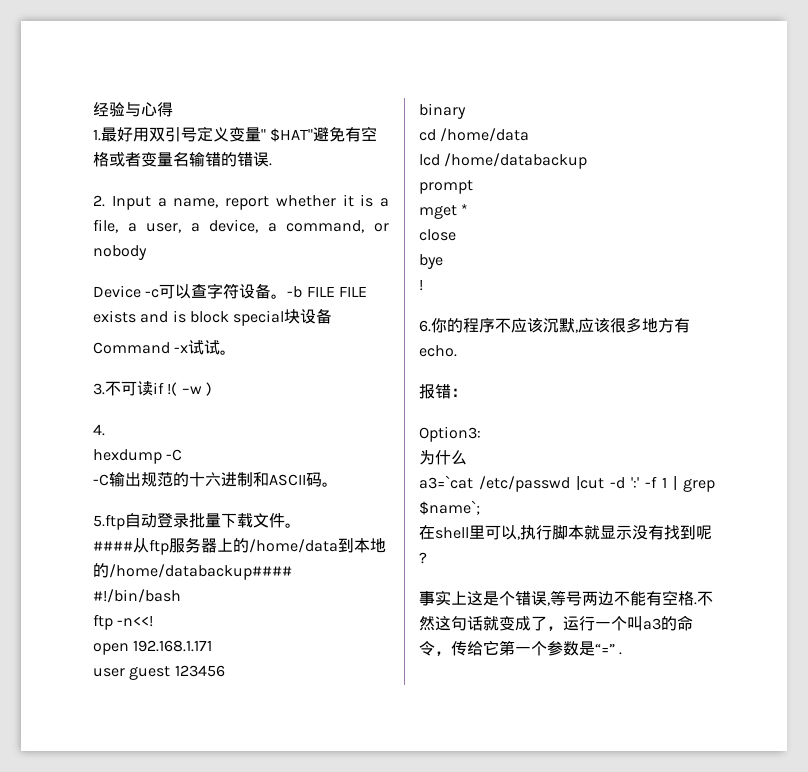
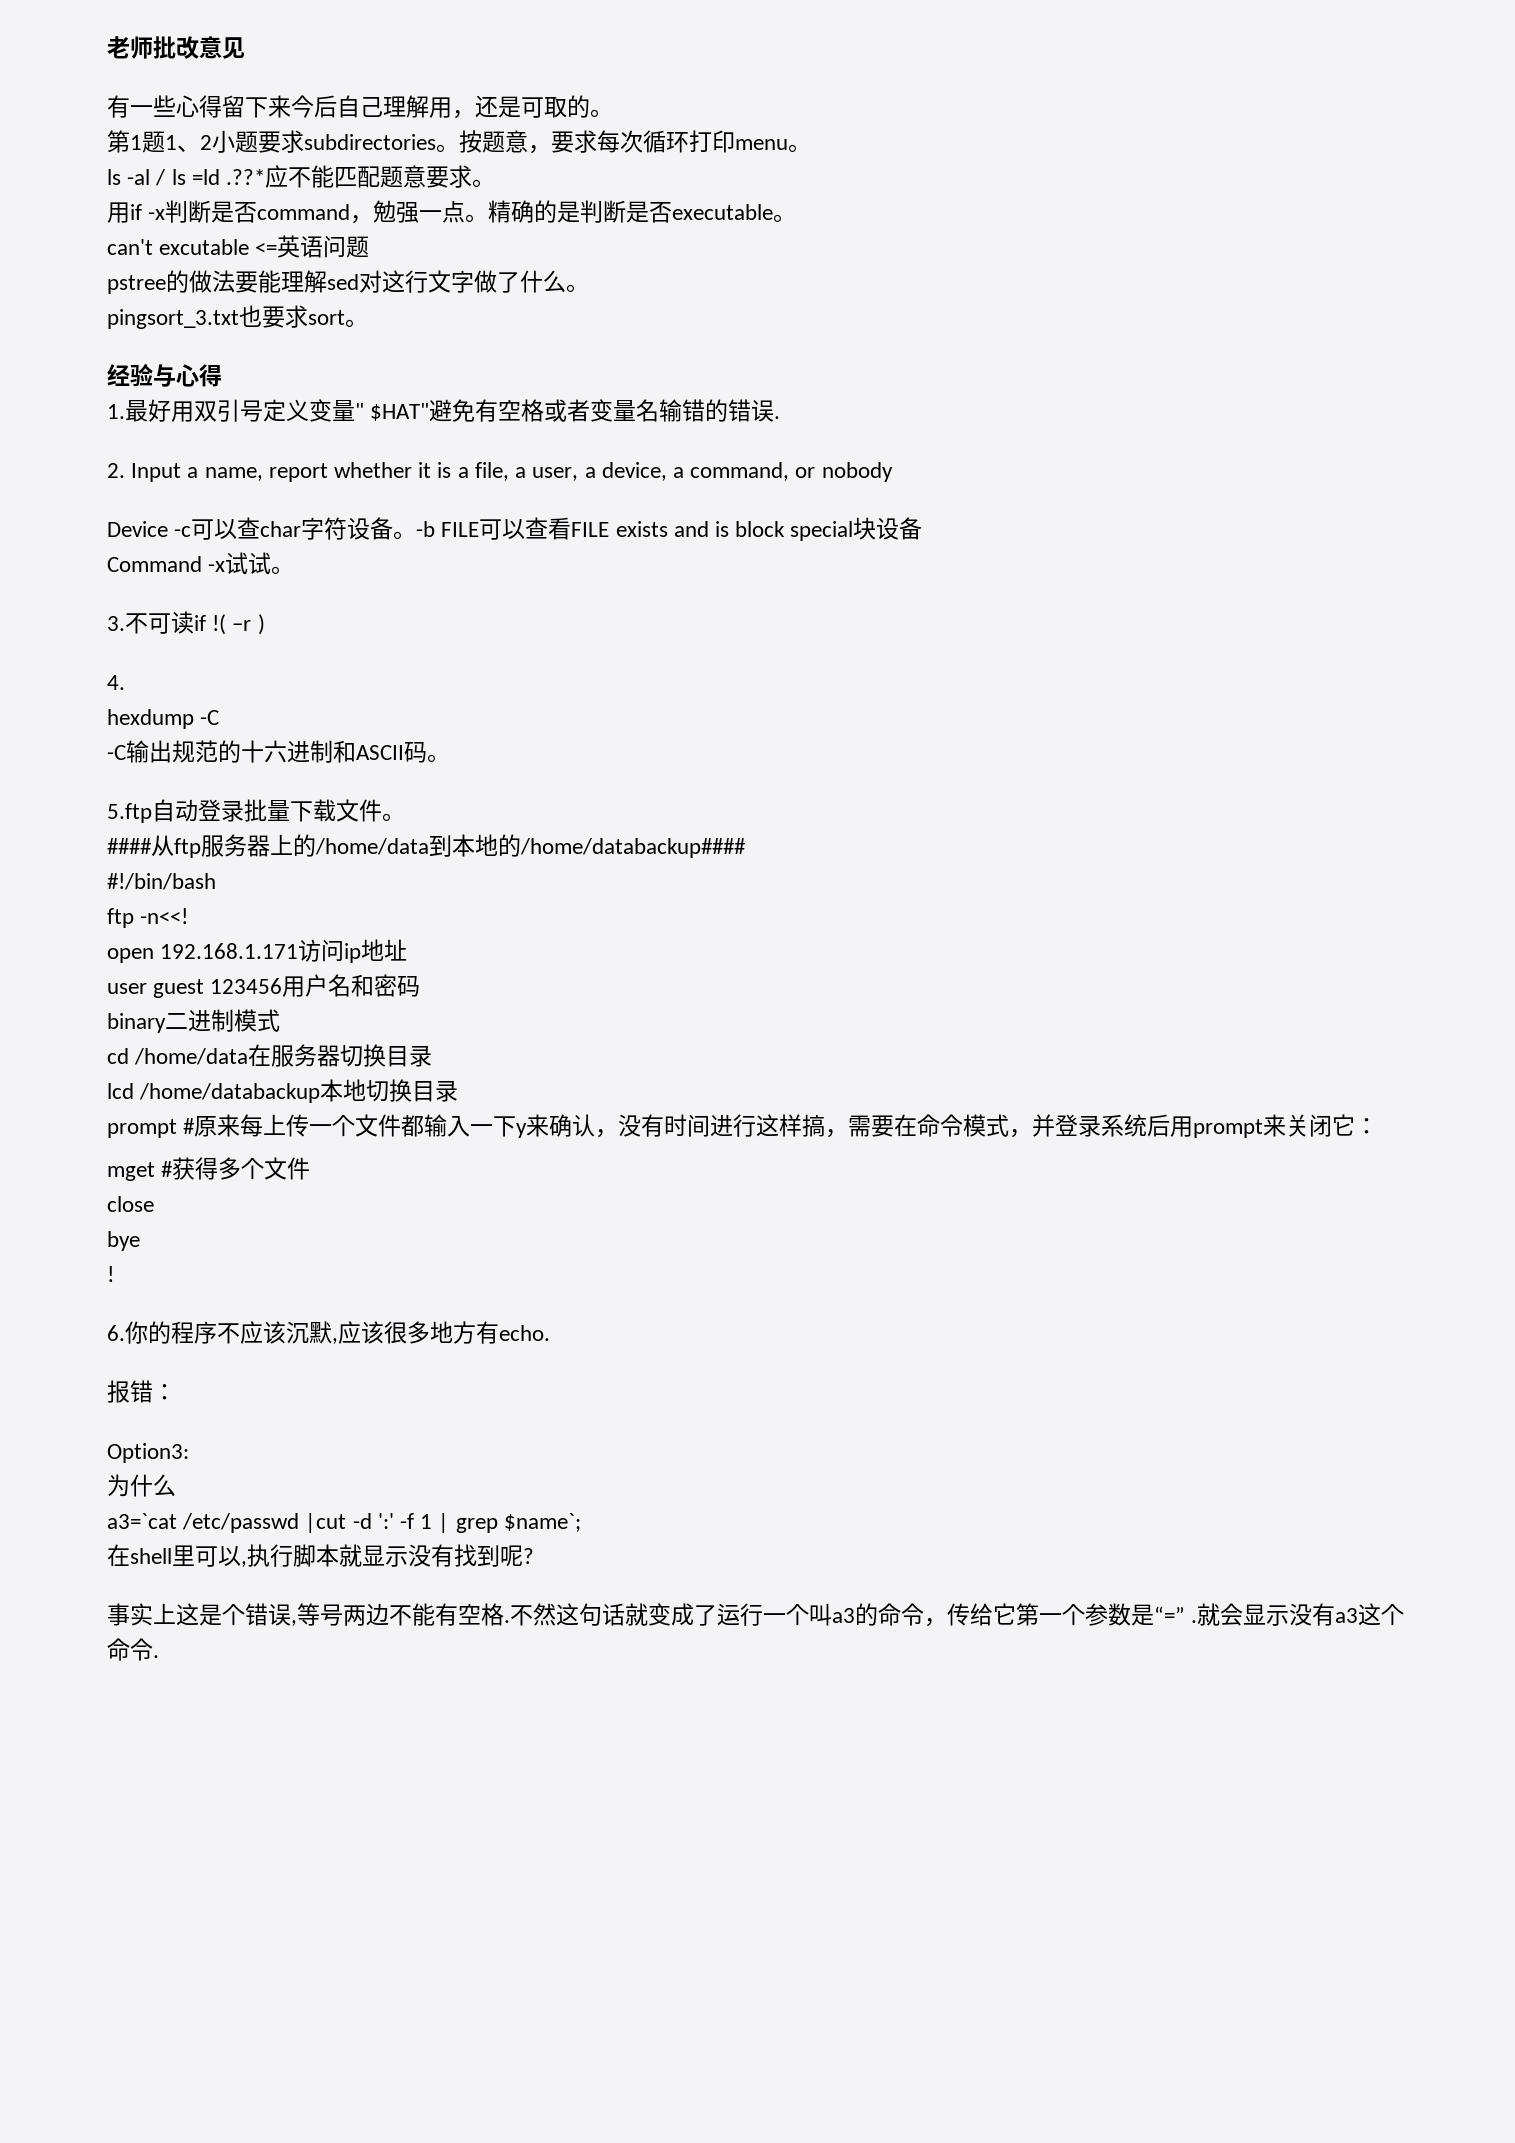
+ 老师批改意见
+ 有一些心得留下来今后自己理解用，还是可取的。
+ 第1题1、2小题要求subdirectories。按题意，要求每次循环打印menu。
+ ls -al / ls =ld .??*应不能匹配题意要求。
+ 用if -x判断是否command，勉强一点。精确的是判断是否executable。
+ can't excutable <=英语问题
+ pstree的做法要能理解sed对这行文字做了什么。
+ pingsort_3.txt也要求sort。
- Device -c可以查字符设备。
+ Device -c可以查char字符设备。
- -b FILE FILE exists and is block special块设备
+ -b FILE可以查看FILE exists and is block special块设备
- 3.不可读if !( –w )
+ 3.不可读if !( –r )
- open 192.168.1.171
+ open 192.168.1.171访问ip地址
- user guest 123456
+ user guest 123456用户名和密码
- binary
+ binary二进制模式
- cd /home/data
- lcd /home/databackup
- prompt
- mget *
+ cd /home/data在服务器切换目录
+ lcd /home/databackup本地切换目录
+ prompt #原来每上传一个文件都输入一下y来确认，没有时间进行这样搞，需要在命令模式，并登录系统后用prompt来关闭它：
+ mget #获得多个文件
- 不然这句话就变成了，运行一个叫a3的命令，传给它第一个参数是“=” .
+ 不然这句话就变成了运行一个叫a3的命令，传给它第一个参数是“=” .
+ 就会显示没有a3这个命令.

